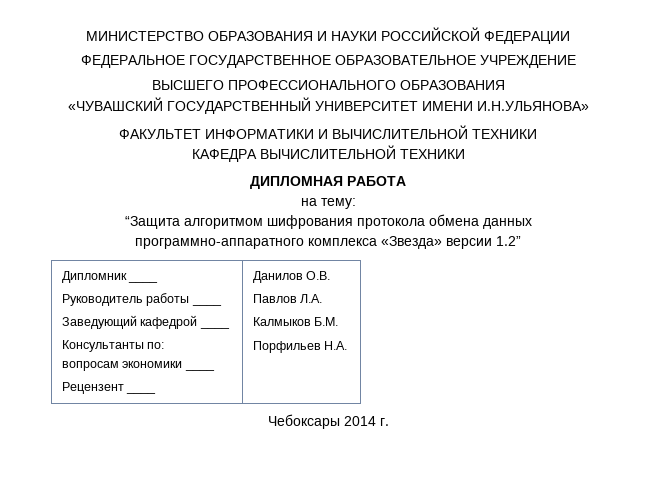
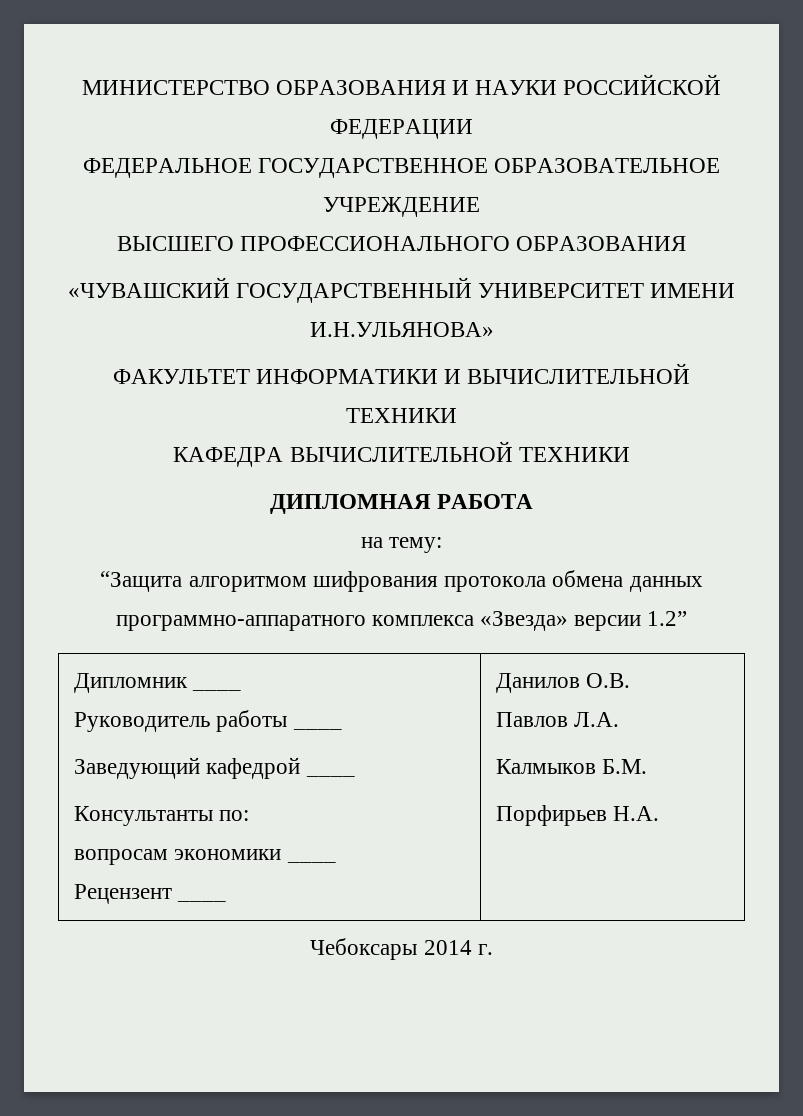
  Дипломник ____
  Руководитель работы ____
  Заведующий кафедрой ____
  Консультанты по:
  вопросам экономики ____
  Рецензент ____ | Данилов О.В.
  Павлов Л.А.
  Калмыков Б.М.
- Порфильев Н.А.
+ Порфирьев Н.А.

